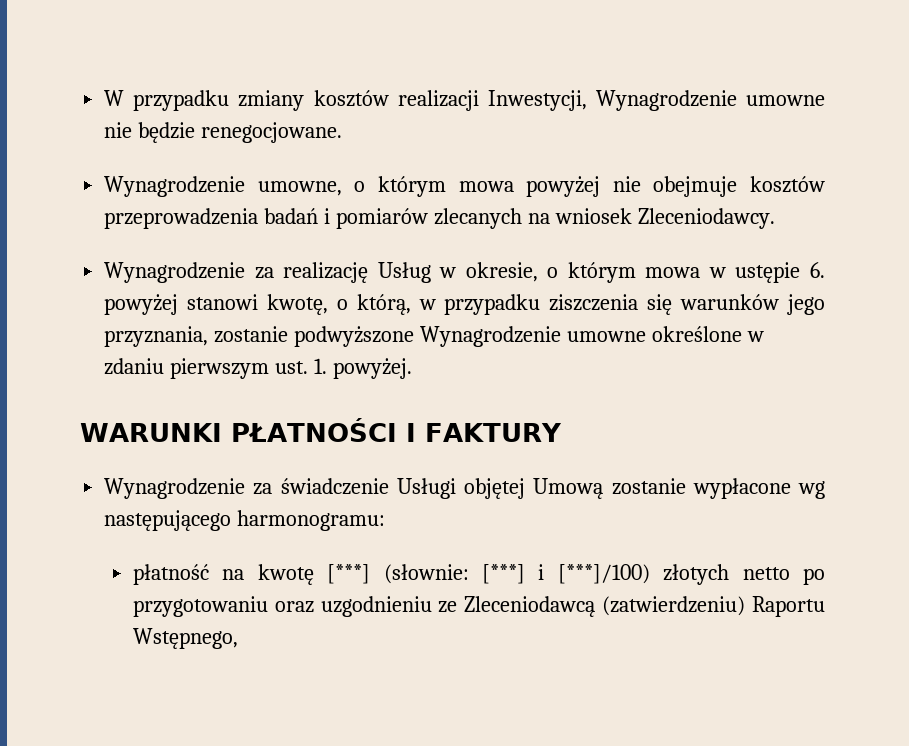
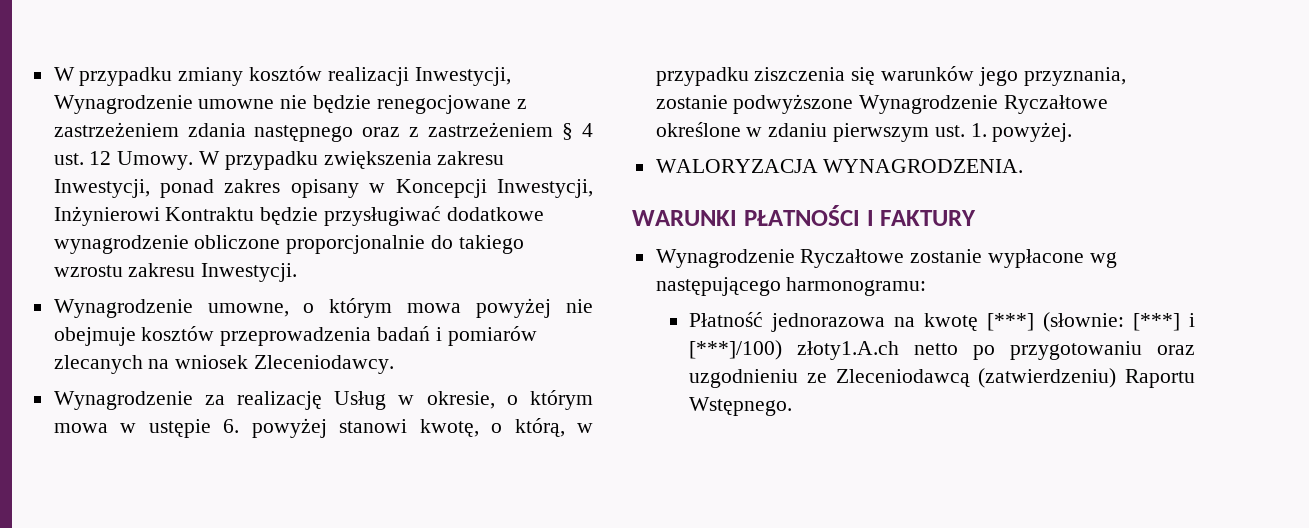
- W przypadku zmiany kosztów realizacji Inwestycji, Wynagrodzenie umowne nie będzie renegocjowane.
+ W przypadku zmiany kosztów realizacji Inwestycji, Wynagrodzenie umowne nie będzie renegocjowane z zastrzeżeniem zdania następnego oraz z zastrzeżeniem § 4 ust. 12 Umowy. W przypadku zwiększenia zakresu Inwestycji, ponad zakres opisany w Koncepcji Inwestycji, Inżynierowi Kontraktu będzie przysługiwać dodatkowe wynagrodzenie obliczone proporcjonalnie do takiego wzrostu zakresu Inwestycji.
- Wynagrodzenie za realizację Usług w okresie, o którym mowa w ustępie 6. powyżej stanowi kwotę, o którą, w przypadku ziszczenia się warunków jego przyznania, zostanie podwyższone Wynagrodzenie umowne określone w zdaniu pierwszym ust. 1. powyżej.
+ Wynagrodzenie za realizację Usług w okresie, o którym mowa w ustępie 6. powyżej stanowi kwotę, o którą, w przypadku ziszczenia się warunków jego przyznania, zostanie podwyższone Wynagrodzenie Ryczałtowe określone w zdaniu pierwszym ust. 1. powyżej.
+ WALORYZACJA WYNAGRODZENIA.
- Wynagrodzenie za świadczenie Usługi objętej Umową zostanie wypłacone wg następującego harmonogramu:
+ Wynagrodzenie Ryczałtowe zostanie wypłacone wg następującego harmonogramu:
- płatność na kwotę [***] (słownie: [***] i [***]/100) złotych netto po przygotowaniu oraz uzgodnieniu ze Zleceniodawcą (zatwierdzeniu) Raportu Wstępnego,
+ Płatność jednorazowa na kwotę [***] (słownie: [***] i [***]/100) złoty1.A.ch netto po przygotowaniu oraz uzgodnieniu ze Zleceniodawcą (zatwierdzeniu) Raportu Wstępnego.

